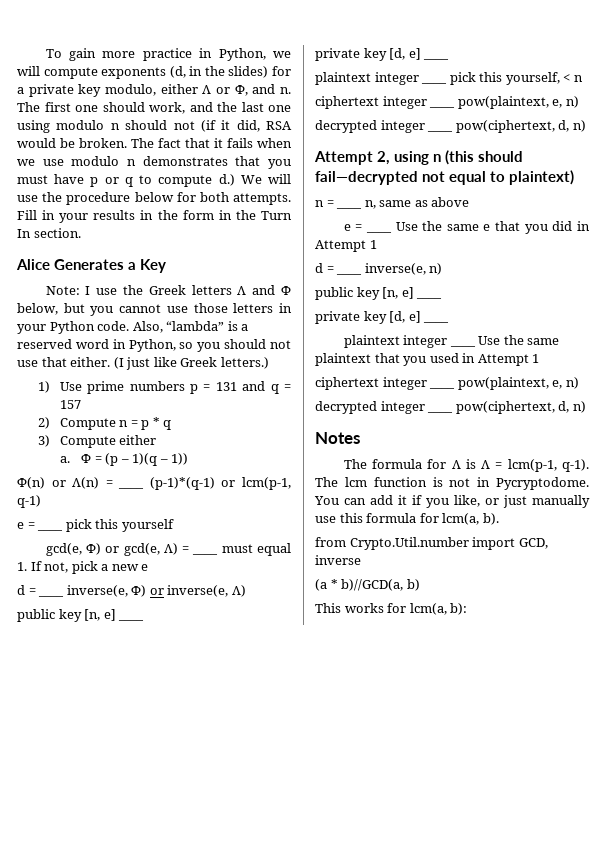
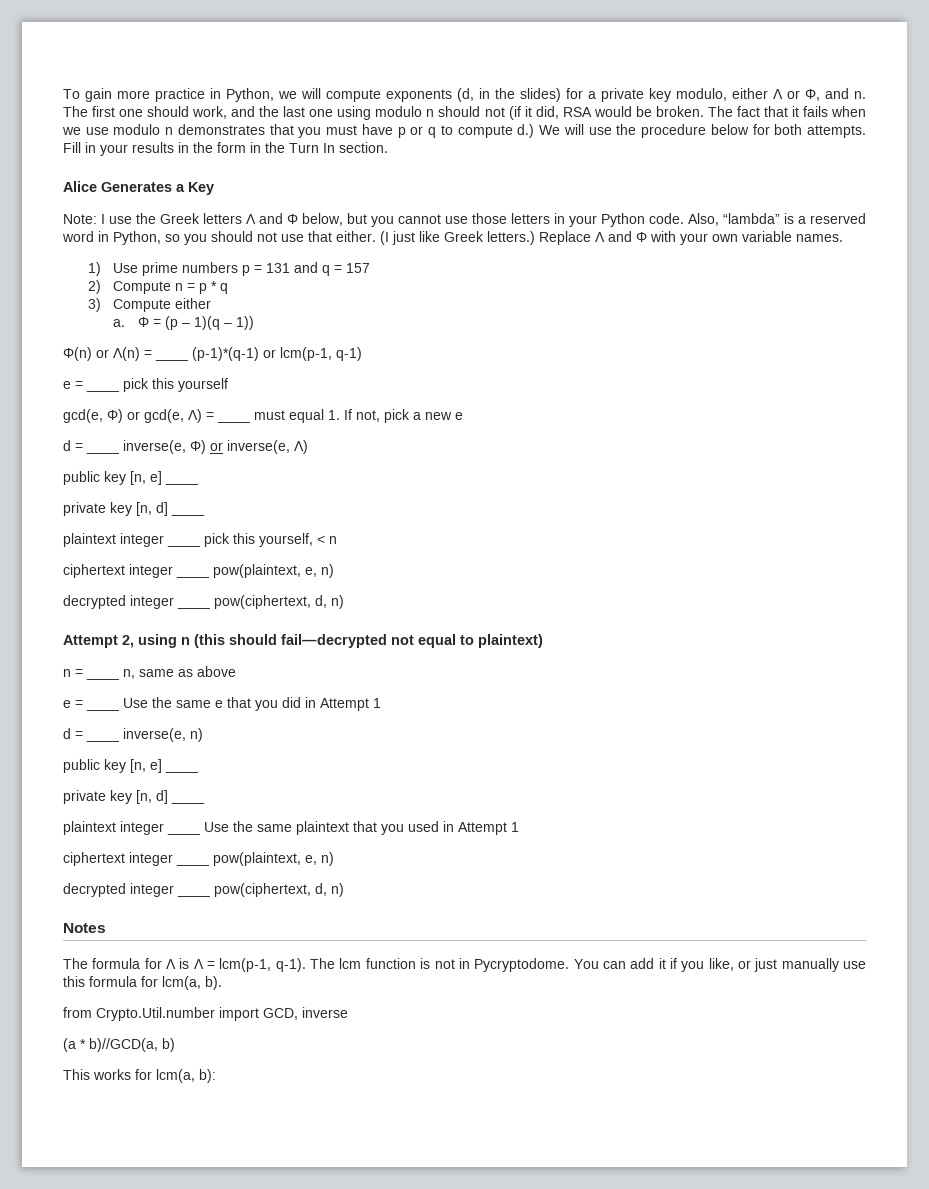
+ Replace Λ and Φ with your own variable names.
  d = ____ inverse(e, Φ) or inverse(e, Λ)
  public key [n, e] ____
- private key [d, e] ____
+ private key [n, d] ____
  d = ____ inverse(e, n)
  public key [n, e] ____
- private key [d, e] ____
+ private key [n, d] ____

